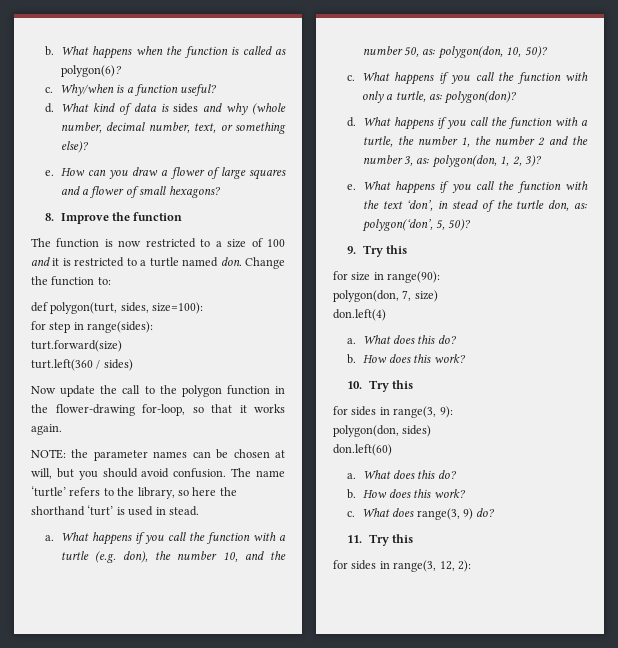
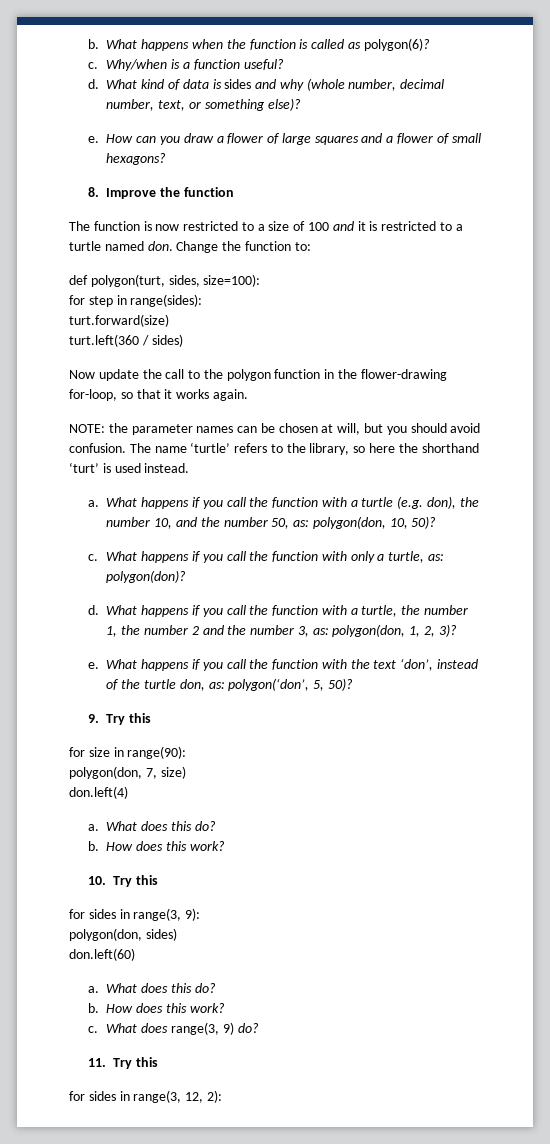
- The name ‘turtle’ refers to the library, so here the shorthand ‘turt’ is used in stead.
+ The name ‘turtle’ refers to the library, so here the shorthand ‘turt’ is used instead.
- What happens if you call the function with the text ‘don’, in stead of the turtle don, as: polygon(‘don’, 5, 50)?
+ What happens if you call the function with the text ‘don’, instead of the turtle don, as: polygon(‘don’, 5, 50)?

